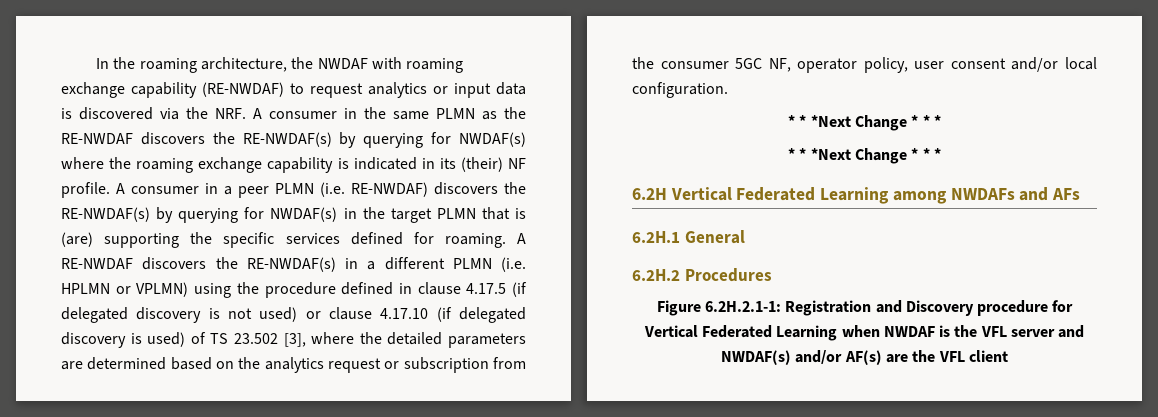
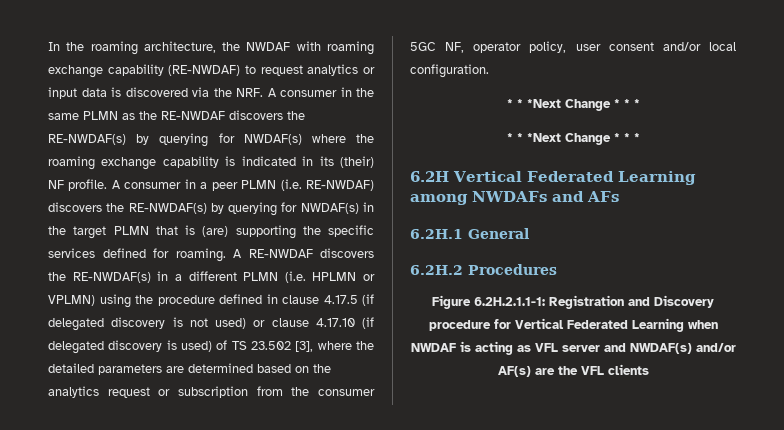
- Figure 6.2H.2.1-1: Registration and Discovery procedure for Vertical Federated Learning when NWDAF is the VFL server and NWDAF(s) and/or AF(s) are the VFL client
+ Figure 6.2H.2.1.1-1: Registration and Discovery procedure for Vertical Federated Learning when NWDAF is acting as VFL server and NWDAF(s) and/or AF(s) are the VFL clients

